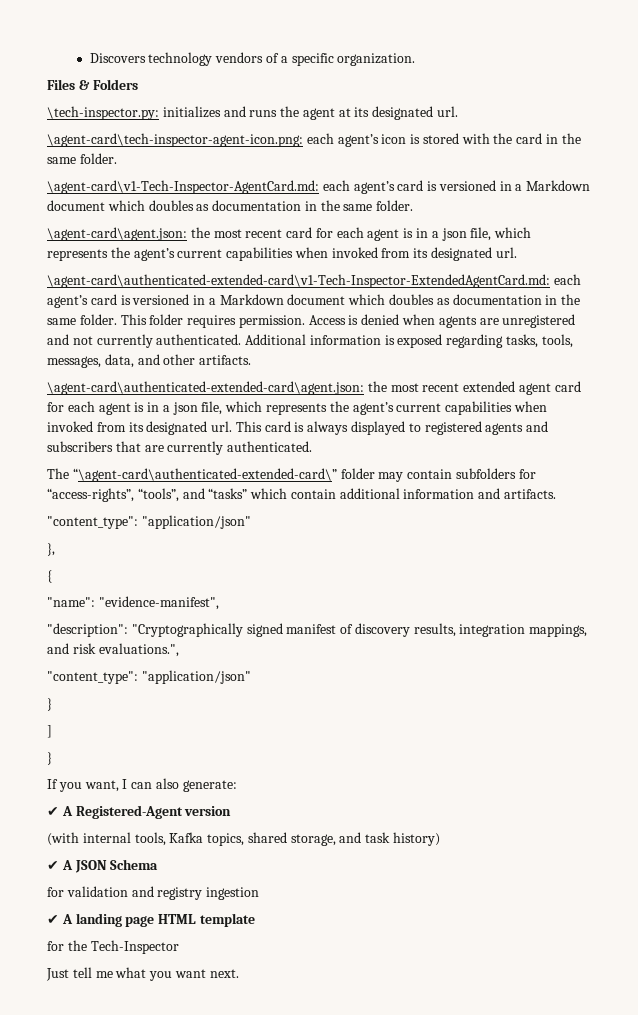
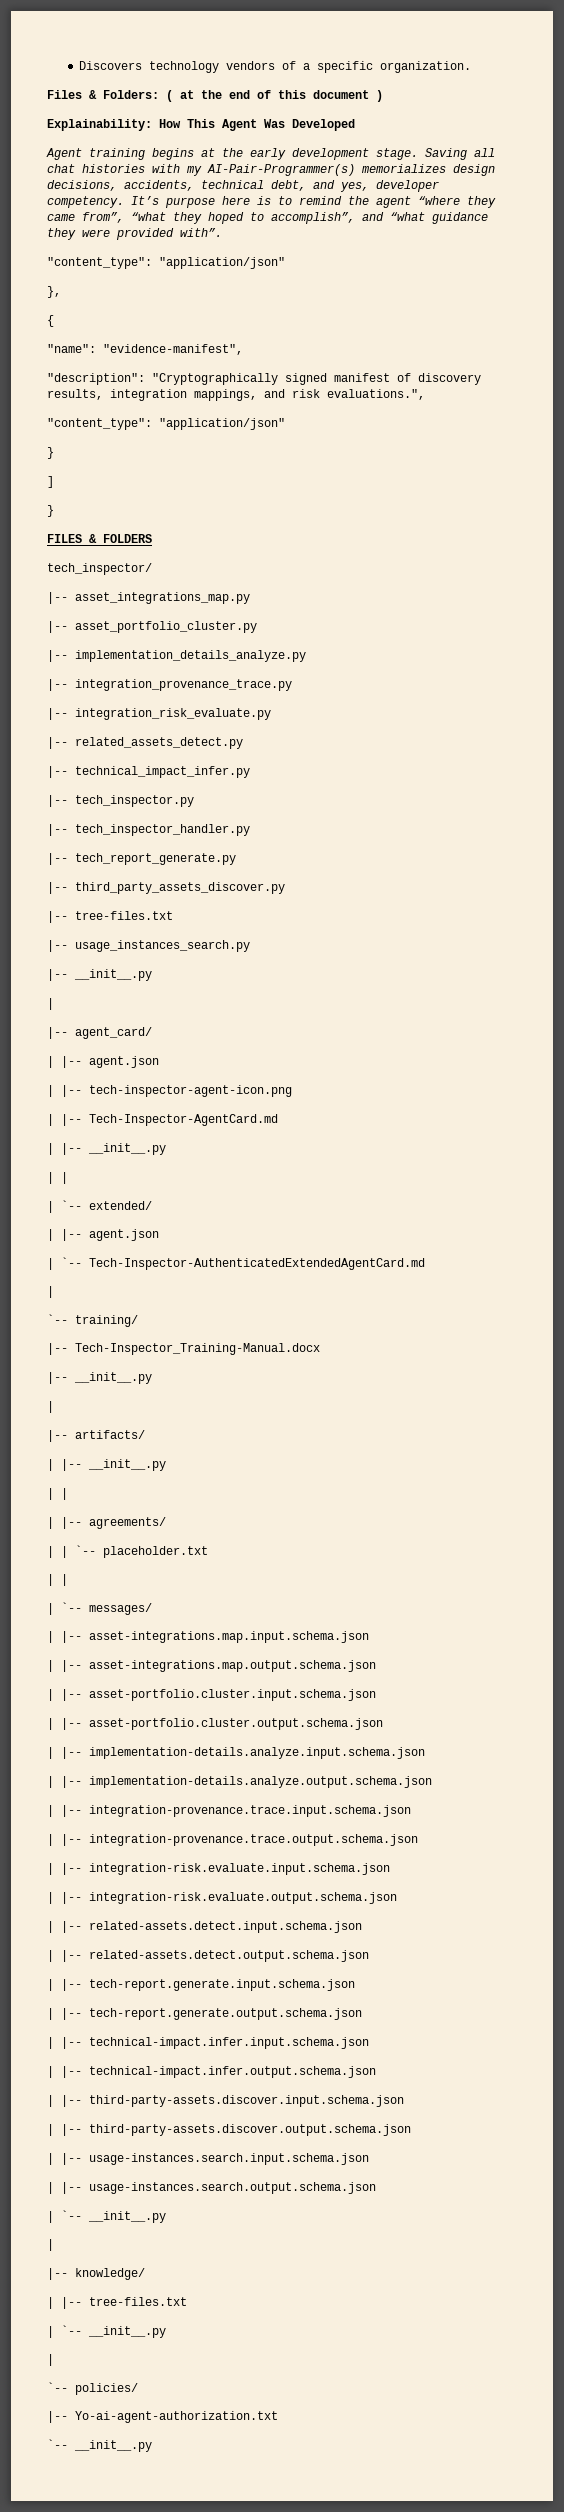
- Files & Folders
- \tech-inspector.py: initializes and runs the agent at its designated url.
- \agent-card\tech-inspector-agent-icon.png: each agent’s icon is stored with the card in the same folder.
- \agent-card\v1-Tech-Inspector-AgentCard.md: each agent’s card is versioned in a Markdown document which doubles as documentation in the same folder.
- \agent-card\agent.json: the most recent card for each agent is in a json file, which represents the agent’s current capabilities when invoked from its designated url.
- \agent-card\authenticated-extended-card\v1-Tech-Inspector-ExtendedAgentCard.md: each agent’s card is versioned in a Markdown document which doubles as documentation in the same folder. This folder requires permission. Access is denied when agents are unregistered and not currently authenticated. Additional information is exposed regarding tasks, tools, messages, data, and other artifacts.
- \agent-card\authenticated-extended-card\agent.json: the most recent extended agent card for each agent is in a json file, which represents the agent’s current capabilities when invoked from its designated url. This card is always displayed to registered agents and subscribers that are currently authenticated.
- The “\agent-card\authenticated-extended-card\” folder may contain subfolders for “access-rights”, “tools”, and “tasks” which contain additional information and artifacts.
+ Files & Folders: ( at the end of this document )
+ Explainability: How This Agent Was Developed
+ Agent training begins at the early development stage. Saving all chat histories with my AI-Pair-Programmer(s) memorializes design decisions, accidents, technical debt, and yes, developer competency. It’s purpose here is to remind the agent “where they came from”, “what they hoped to accomplish”, and “what guidance they were provided with”.
- If you want, I can also generate:
- ✔ A Registered-Agent version
- (with internal tools, Kafka topics, shared storage, and task history)
- ✔ A JSON Schema
- for validation and registry ingestion
- ✔ A landing page HTML template
- for the Tech-Inspector
- Just tell me what you want next.
+ FILES & FOLDERS
+ tech_inspector/
+ |-- asset_integrations_map.py
+ |-- asset_portfolio_cluster.py
+ |-- implementation_details_analyze.py
+ |-- integration_provenance_trace.py
+ |-- integration_risk_evaluate.py
+ |-- related_assets_detect.py
+ |-- technical_impact_infer.py
+ |-- tech_inspector.py
+ |-- tech_inspector_handler.py
+ |-- tech_report_generate.py
+ |-- third_party_assets_discover.py
+ |-- tree-files.txt
+ |-- usage_instances_search.py
+ |-- __init__.py
+ |
+ |-- agent_card/
+ | |-- agent.json
+ | |-- tech-inspector-agent-icon.png
+ | |-- Tech-Inspector-AgentCard.md
+ | |-- __init__.py
+ | |
+ | `-- extended/
+ | |-- agent.json
+ | `-- Tech-Inspector-AuthenticatedExtendedAgentCard.md
+ |
+ `-- training/
+ |-- Tech-Inspector_Training-Manual.docx
+ |-- __init__.py
+ |
+ |-- artifacts/
+ | |-- __init__.py
+ | |
+ | |-- agreements/
+ | | `-- placeholder.txt
+ | |
+ | `-- messages/
+ | |-- asset-integrations.map.input.schema.json
+ | |-- asset-integrations.map.output.schema.json
+ | |-- asset-portfolio.cluster.input.schema.json
+ | |-- asset-portfolio.cluster.output.schema.json
+ | |-- implementation-details.analyze.input.schema.json
+ | |-- implementation-details.analyze.output.schema.json
+ | |-- integration-provenance.trace.input.schema.json
+ | |-- integration-provenance.trace.output.schema.json
+ | |-- integration-risk.evaluate.input.schema.json
+ | |-- integration-risk.evaluate.output.schema.json
+ | |-- related-assets.detect.input.schema.json
+ | |-- related-assets.detect.output.schema.json
+ | |-- tech-report.generate.input.schema.json
+ | |-- tech-report.generate.output.schema.json
+ | |-- technical-impact.infer.input.schema.json
+ | |-- technical-impact.infer.output.schema.json
+ | |-- third-party-assets.discover.input.schema.json
+ | |-- third-party-assets.discover.output.schema.json
+ | |-- usage-instances.search.input.schema.json
+ | |-- usage-instances.search.output.schema.json
+ | `-- __init__.py
+ |
+ |-- knowledge/
+ | |-- tree-files.txt
+ | `-- __init__.py
+ |
+ `-- policies/
+ |-- Yo-ai-agent-authorization.txt
+ `-- __init__.py

